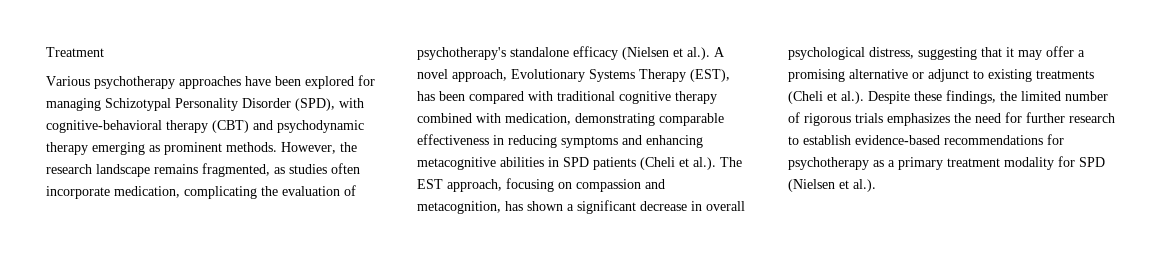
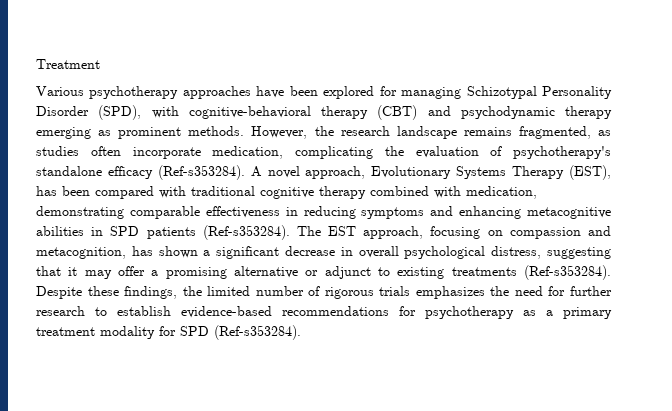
- However, the research landscape remains fragmented, as studies often incorporate medication, complicating the evaluation of psychotherapy's standalone efficacy (Nielsen et al.). A novel approach, Evolutionary Systems Therapy (EST), has been compared with traditional cognitive therapy combined with medication, demonstrating comparable effectiveness in reducing symptoms and enhancing metacognitive abilities in SPD patients (Cheli et al.). The EST approach, focusing on compassion and metacognition, has shown a significant decrease in overall psychological distress, suggesting that it may offer a promising alternative or adjunct to existing treatments (Cheli et al.). Despite these findings, the limited number of rigorous trials emphasizes the need for further research to establish evidence-based recommendations for psychotherapy as a primary treatment modality for SPD (Nielsen et al.).
+ However, the research landscape remains fragmented, as studies often incorporate medication, complicating the evaluation of psychotherapy's standalone efficacy (Ref-s353284). A novel approach, Evolutionary Systems Therapy (EST), has been compared with traditional cognitive therapy combined with medication, demonstrating comparable effectiveness in reducing symptoms and enhancing metacognitive abilities in SPD patients (Ref-s353284). The EST approach, focusing on compassion and metacognition, has shown a significant decrease in overall psychological distress, suggesting that it may offer a promising alternative or adjunct to existing treatments (Ref-s353284). Despite these findings, the limited number of rigorous trials emphasizes the need for further research to establish evidence-based recommendations for psychotherapy as a primary treatment modality for SPD (Ref-s353284).

